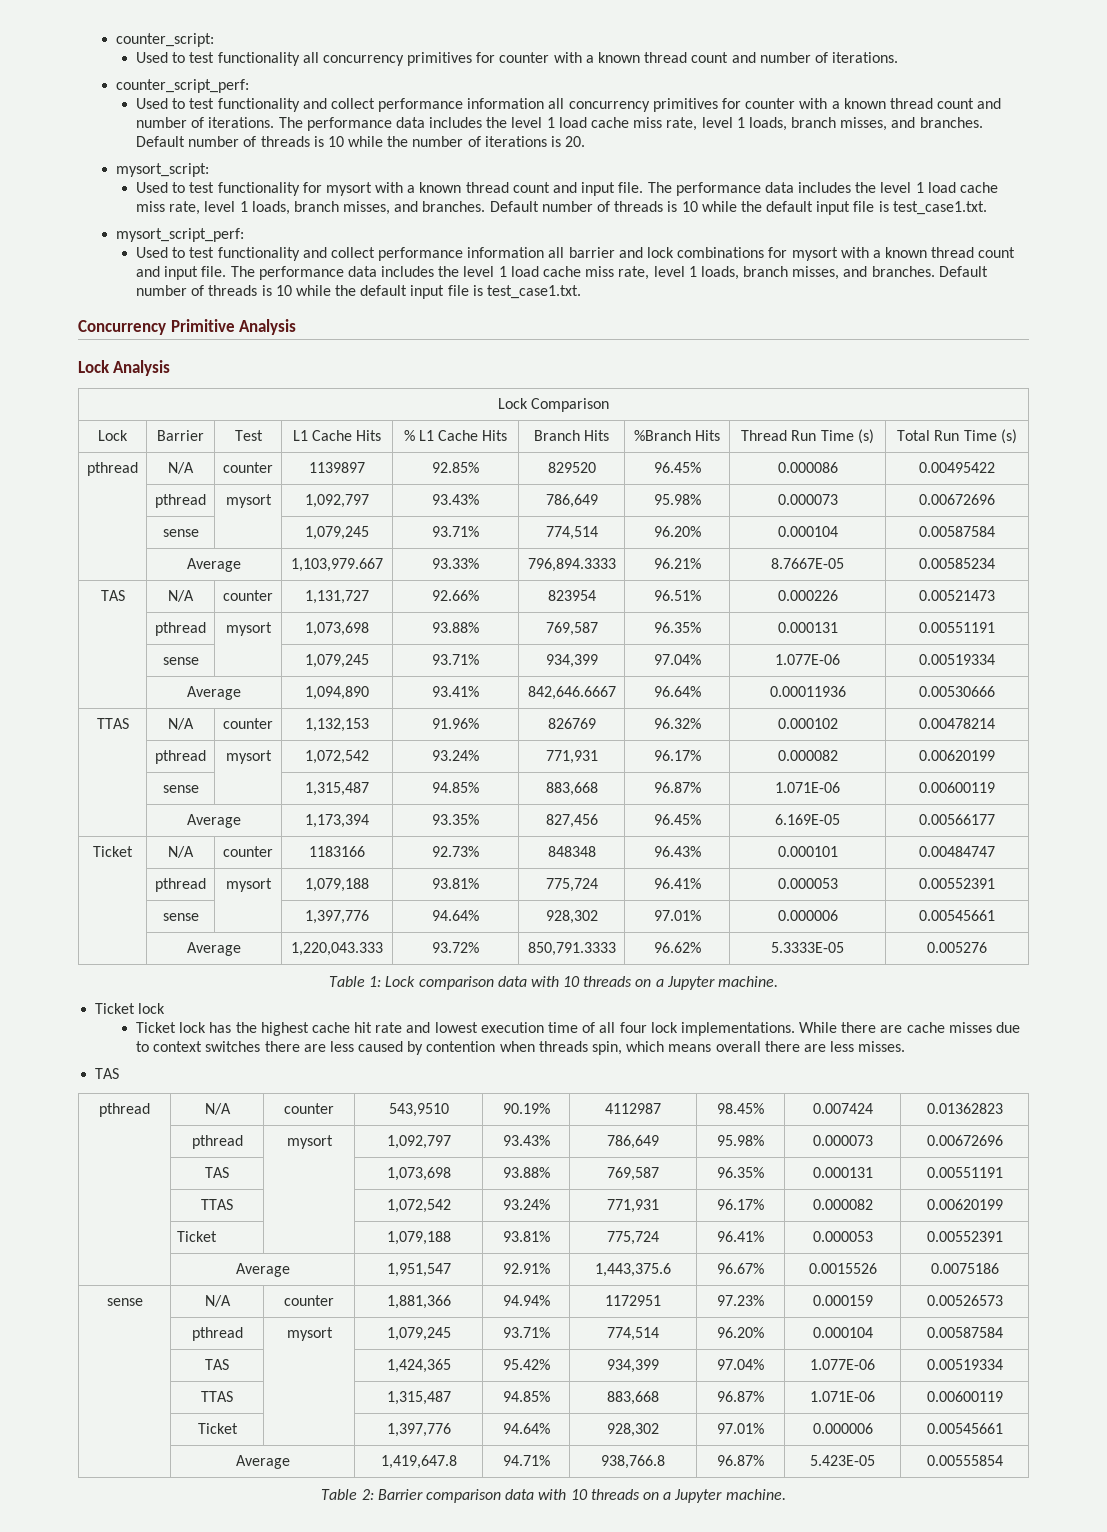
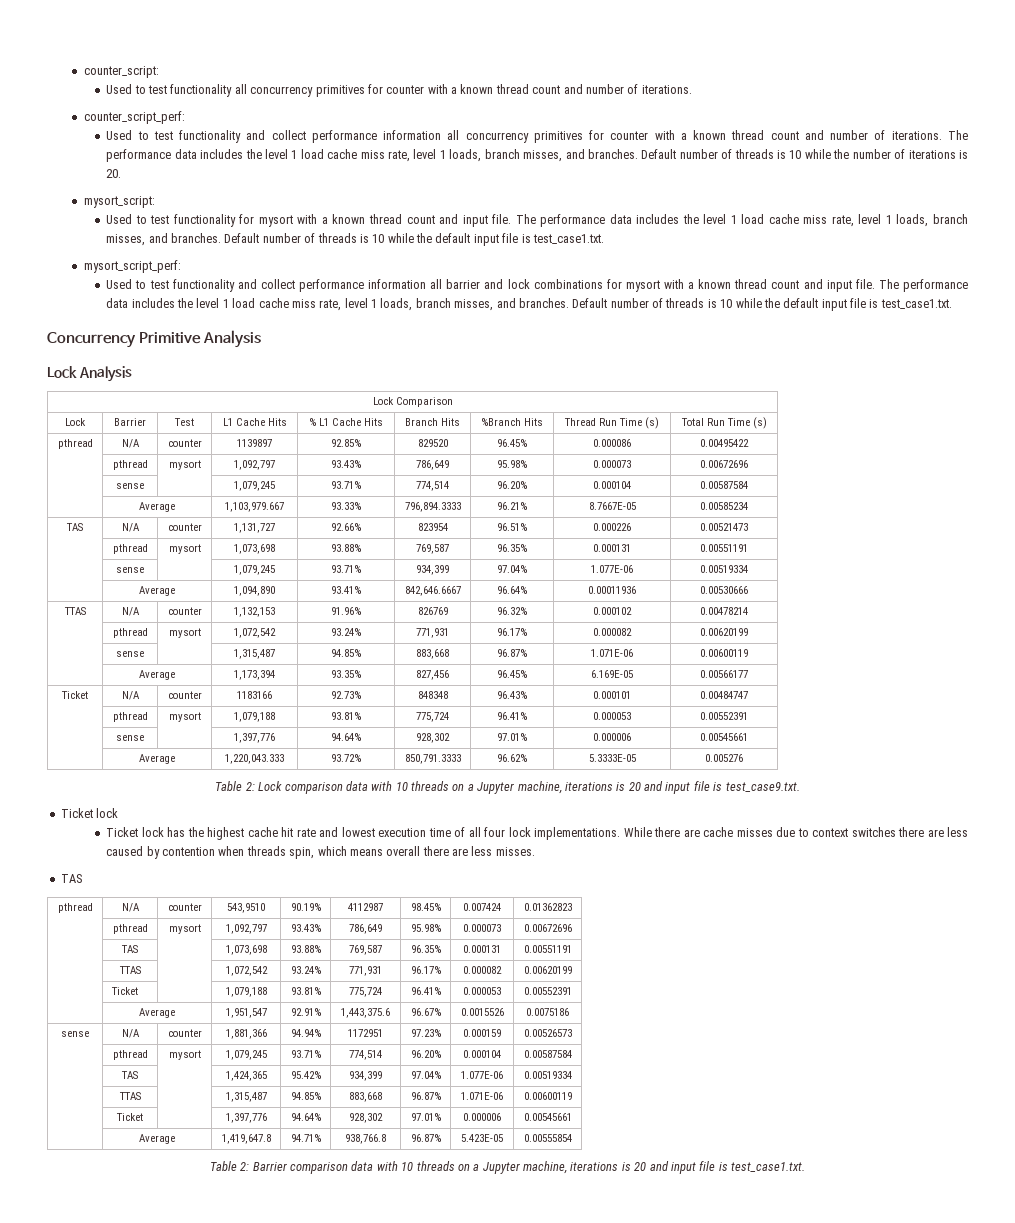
- Table 1: Lock comparison data with 10 threads on a Jupyter machine.
+ Table 2: Lock comparison data with 10 threads on a Jupyter machine, iterations is 20 and input file is test_case9.txt.
- Table 2: Barrier comparison data with 10 threads on a Jupyter machine.
+ Table 2: Barrier comparison data with 10 threads on a Jupyter machine, iterations is 20 and input file is test_case1.txt.

